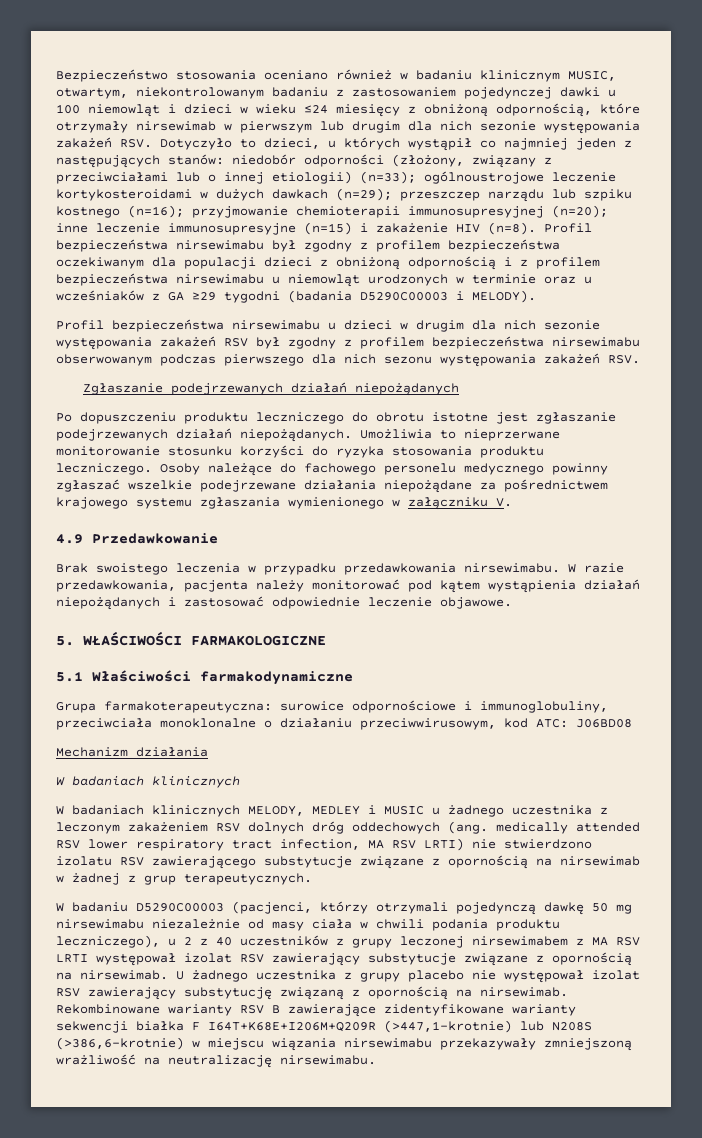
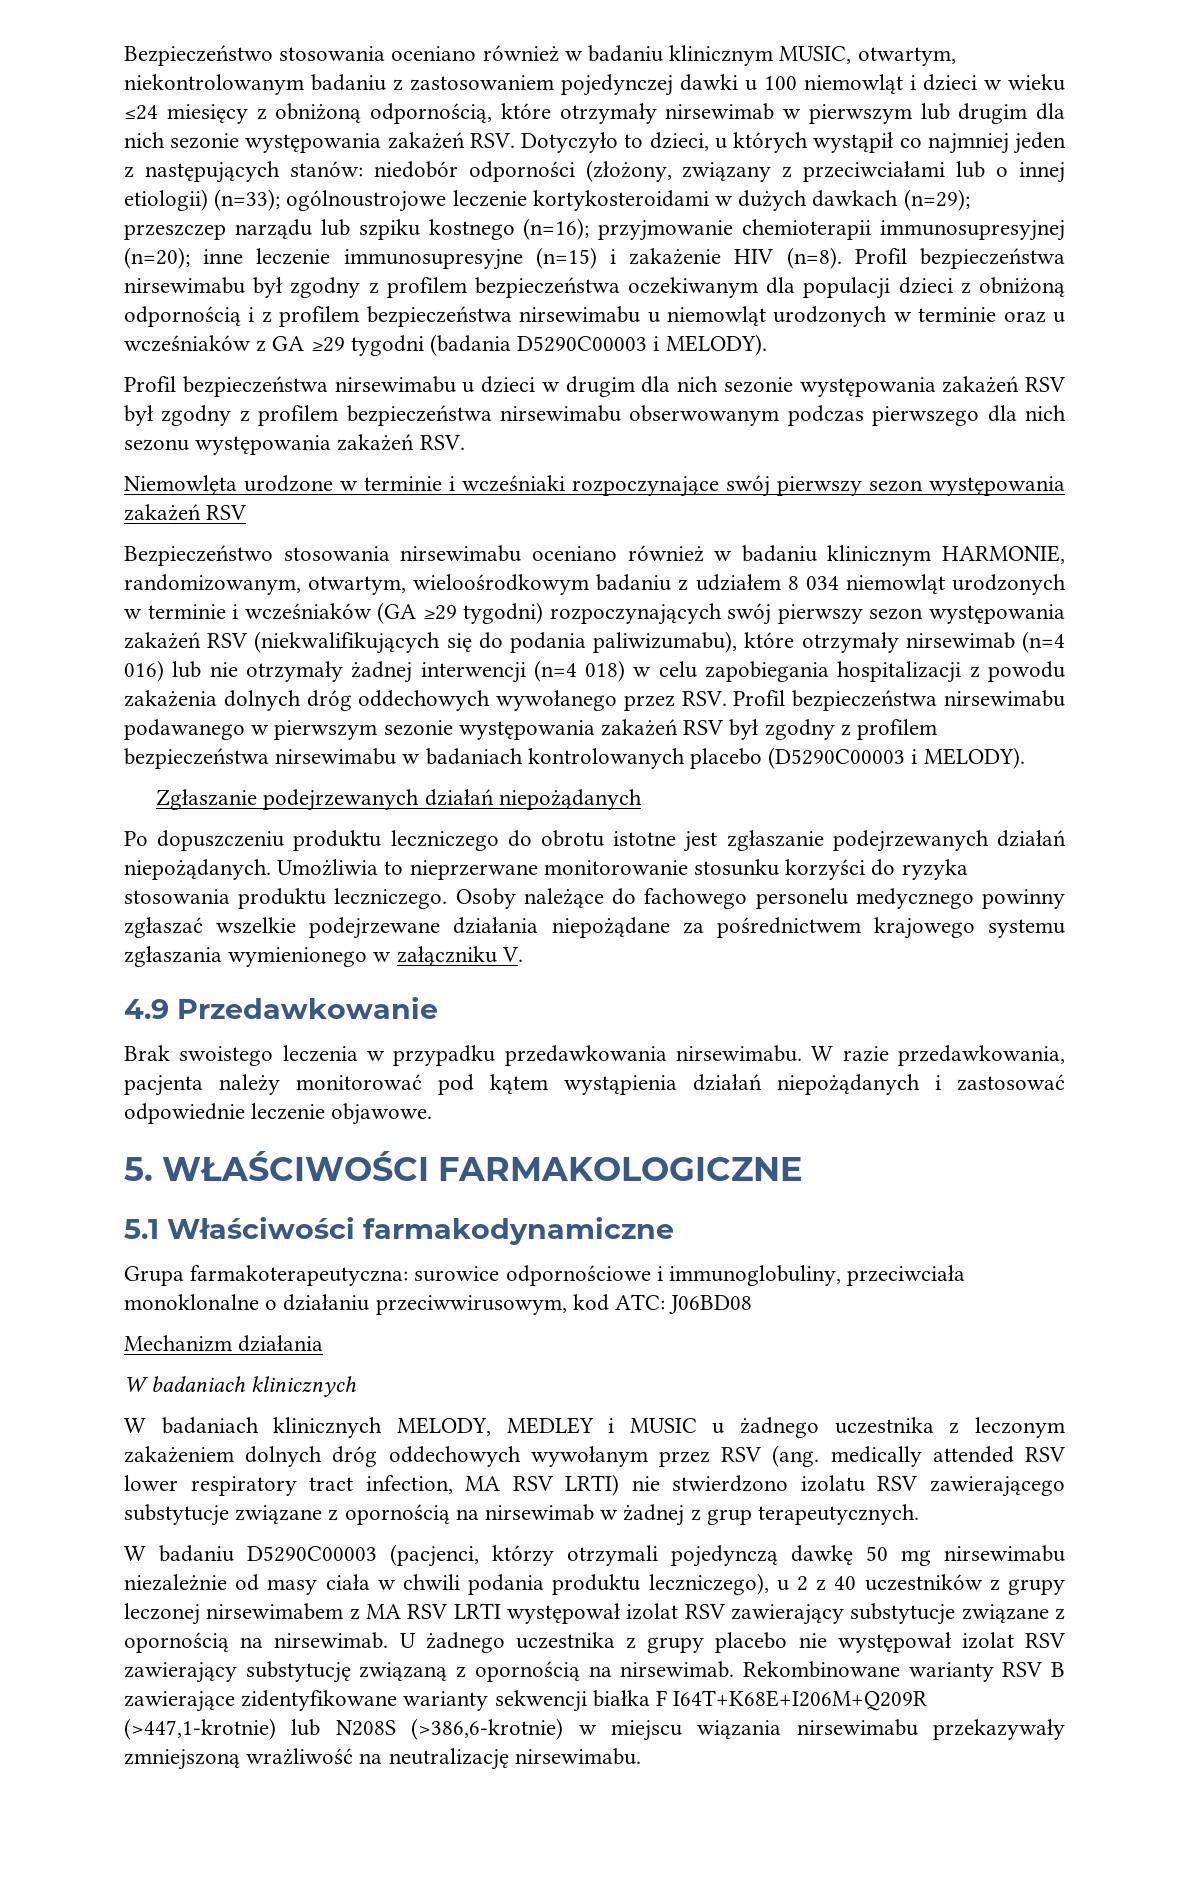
+ Niemowlęta urodzone w terminie i wcześniaki rozpoczynające swój pierwszy sezon występowania zakażeń RSV
+ Bezpieczeństwo stosowania nirsewimabu oceniano również w badaniu klinicznym HARMONIE, randomizowanym, otwartym, wieloośrodkowym badaniu z udziałem 8 034 niemowląt urodzonych w terminie i wcześniaków (GA ≥29 tygodni) rozpoczynających swój pierwszy sezon występowania zakażeń RSV (niekwalifikujących się do podania paliwizumabu), które otrzymały nirsewimab (n=4 016) lub nie otrzymały żadnej interwencji (n=4 018) w celu zapobiegania hospitalizacji z powodu zakażenia dolnych dróg oddechowych wywołanego przez RSV. Profil bezpieczeństwa nirsewimabu podawanego w pierwszym sezonie występowania zakażeń RSV był zgodny z profilem bezpieczeństwa nirsewimabu w badaniach kontrolowanych placebo (D5290C00003 i MELODY).
- W badaniach klinicznych MELODY, MEDLEY i MUSIC u żadnego uczestnika z leczonym zakażeniem RSV dolnych dróg oddechowych (ang. medically attended RSV lower respiratory tract infection, MA RSV LRTI) nie stwierdzono izolatu RSV zawierającego substytucje związane z opornością na nirsewimab w żadnej z grup terapeutycznych.
+ W badaniach klinicznych MELODY, MEDLEY i MUSIC u żadnego uczestnika z leczonym zakażeniem dolnych dróg oddechowych wywołanym przez RSV (ang. medically attended RSV lower respiratory tract infection, MA RSV LRTI) nie stwierdzono izolatu RSV zawierającego substytucje związane z opornością na nirsewimab w żadnej z grup terapeutycznych.

